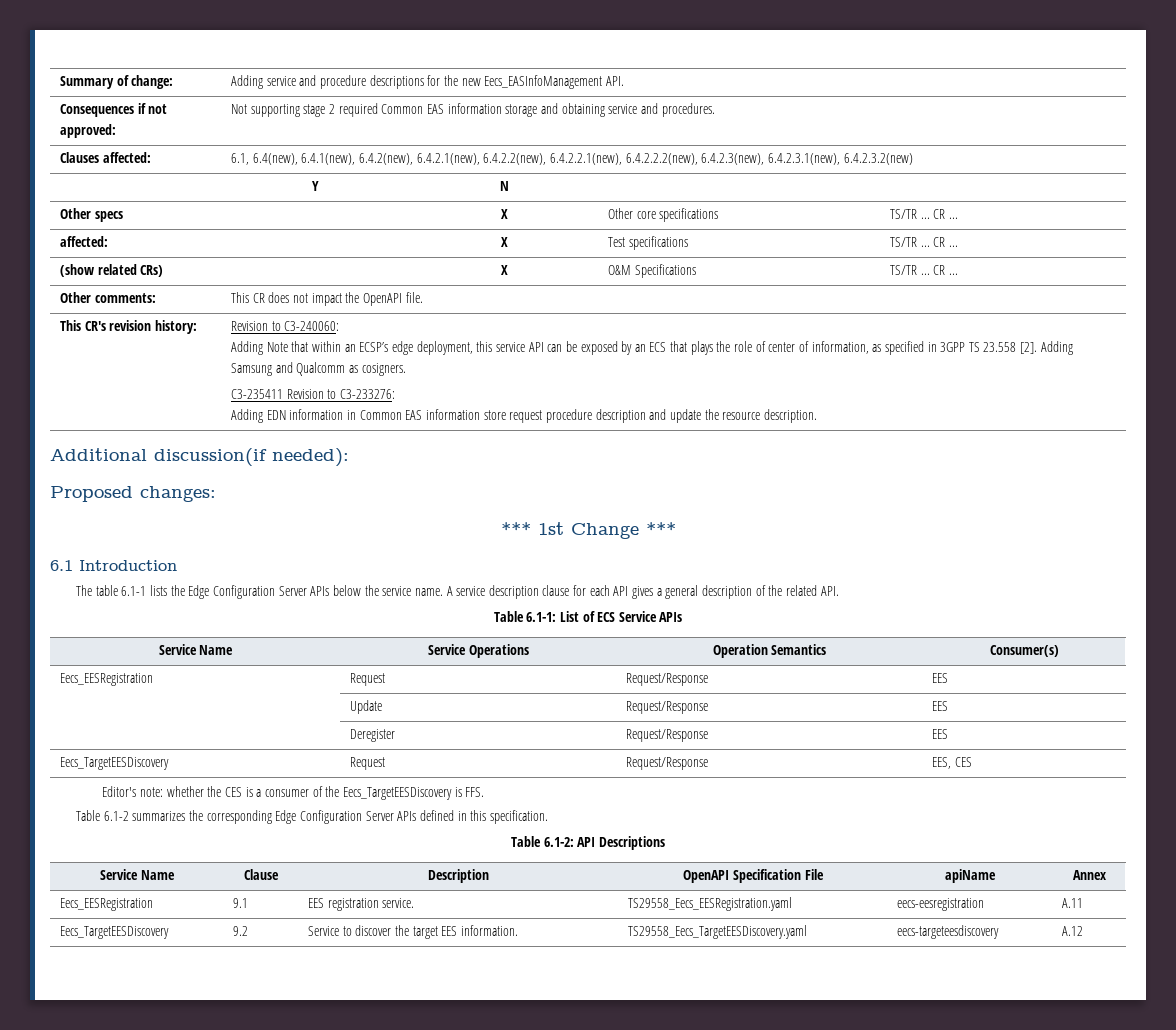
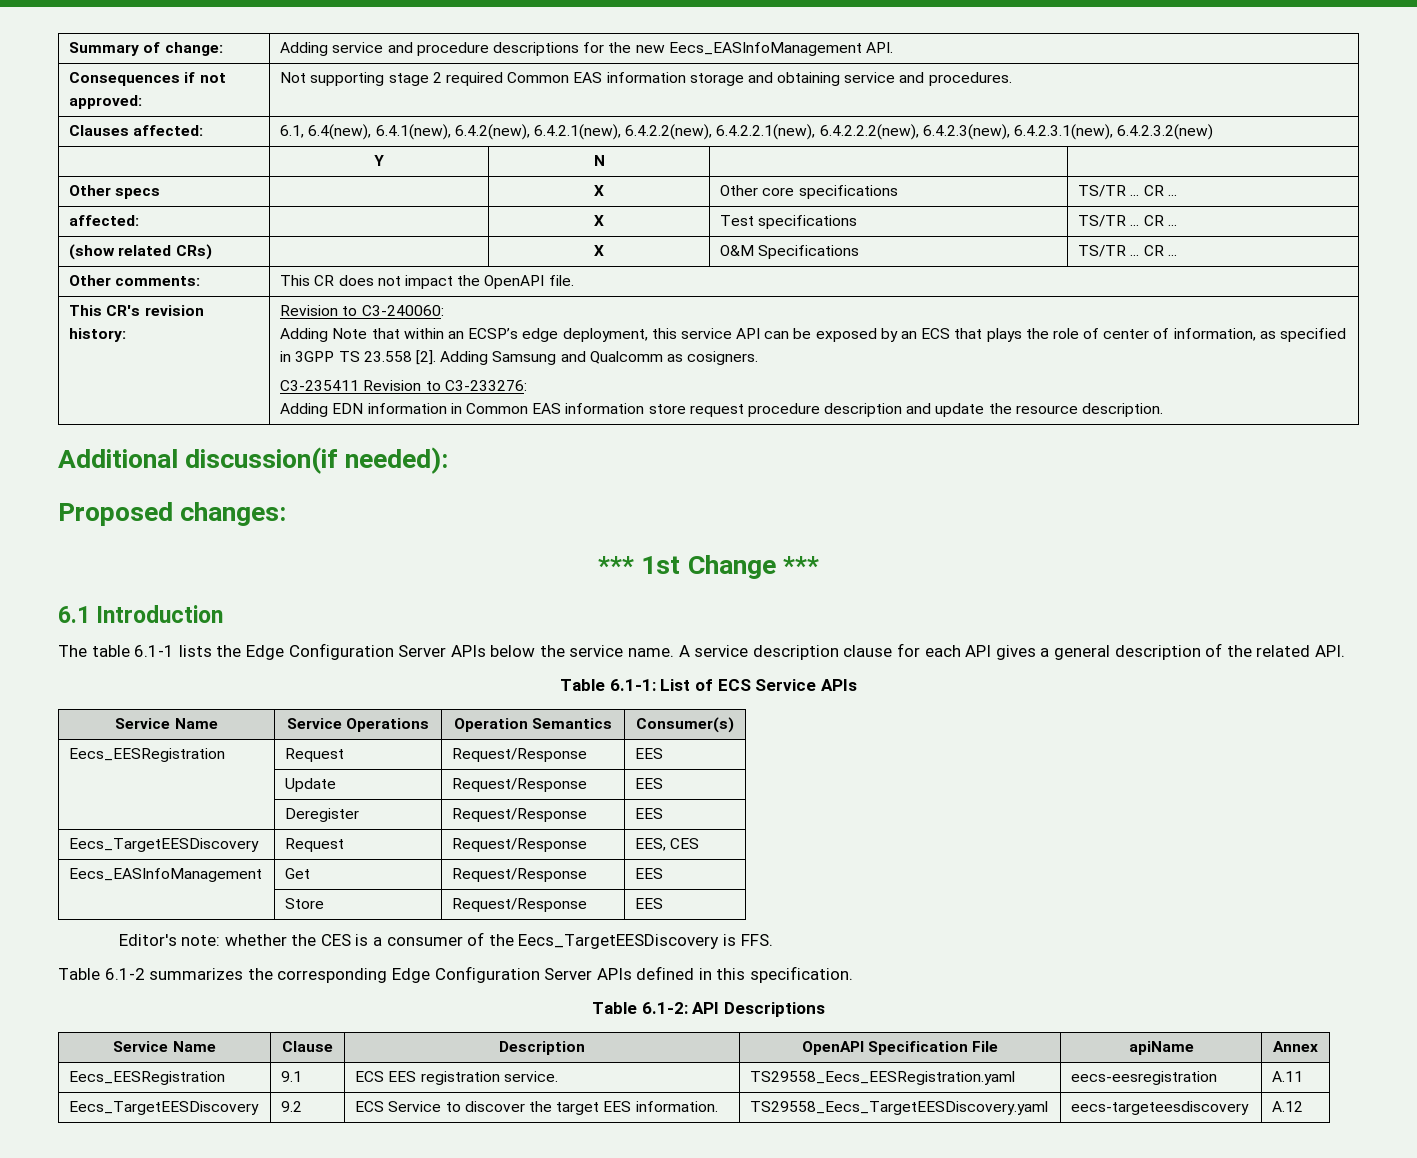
+ Eecs_EASInfoManagement | Get | Request/Response | EES
+ | Store | Request/Response | EES
- Eecs_EESRegistration | 9.1 | EES registration service. | TS29558_Eecs_EESRegistration.yaml | eecs-eesregistration | A.11
+ Eecs_EESRegistration | 9.1 | ECS EES registration service. | TS29558_Eecs_EESRegistration.yaml | eecs-eesregistration | A.11
- Eecs_TargetEESDiscovery | 9.2 | Service to discover the target EES information. | TS29558_Eecs_TargetEESDiscovery.yaml | eecs-targeteesdiscovery | A.12
+ Eecs_TargetEESDiscovery | 9.2 | ECS Service to discover the target EES information. | TS29558_Eecs_TargetEESDiscovery.yaml | eecs-targeteesdiscovery | A.12

